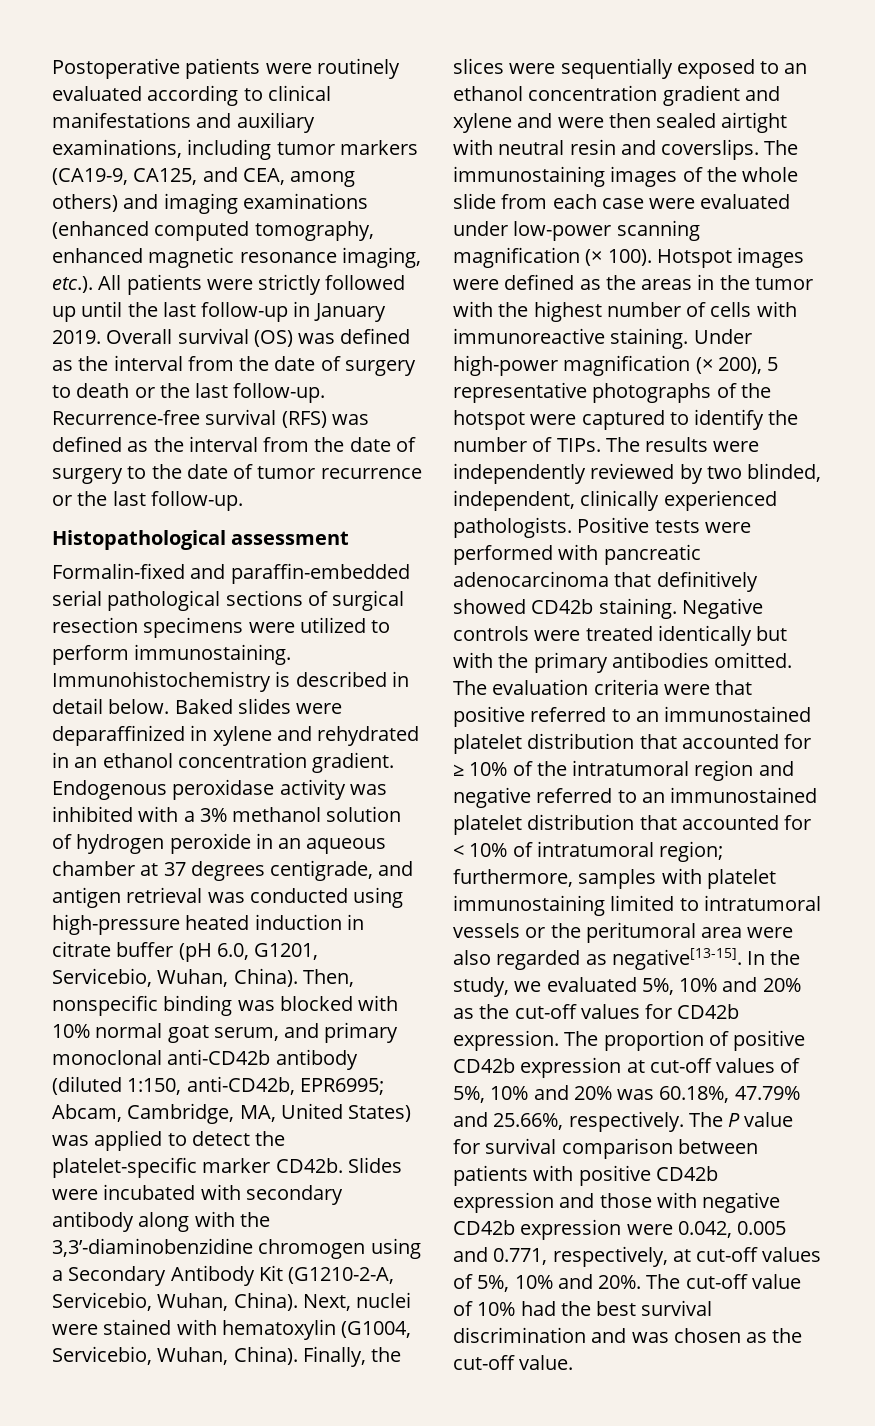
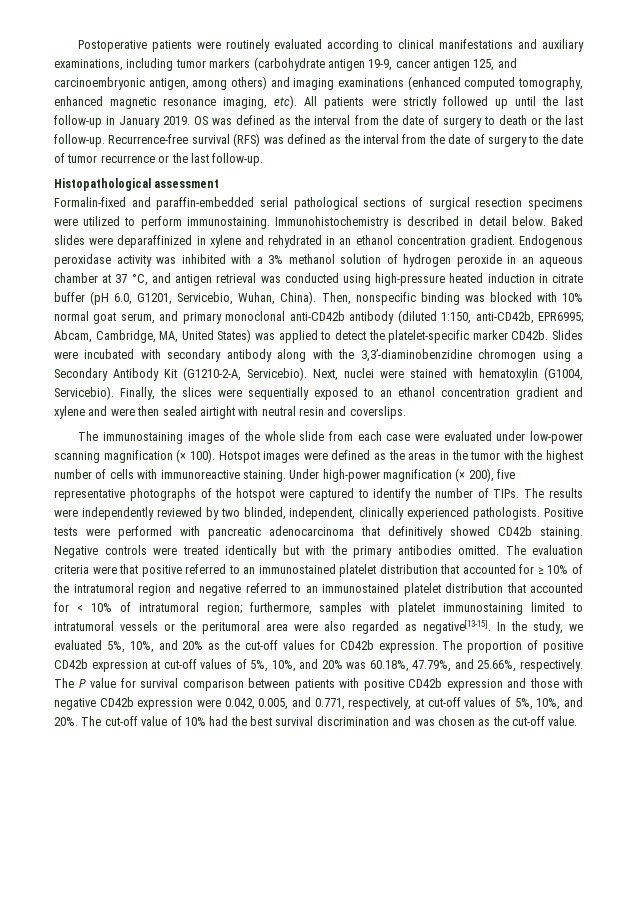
- Postoperative patients were routinely evaluated according to clinical manifestations and auxiliary examinations, including tumor markers (CA19-9, CA125, and CEA, among others) and imaging examinations (enhanced computed tomography, enhanced magnetic resonance imaging, etc.). All patients were strictly followed up until the last follow-up in January 2019.
+ Postoperative patients were routinely evaluated according to clinical manifestations and auxiliary examinations, including tumor markers (carbohydrate antigen 19-9, cancer antigen 125, and carcinoembryonic antigen, among others) and imaging examinations (enhanced computed tomography, enhanced magnetic resonance imaging, etc). All patients were strictly followed up until the last follow-up in January 2019.
- Overall survival (OS) was defined as the interval from the date of surgery to death or the last follow-up.
+ OS was defined as the interval from the date of surgery to death or the last follow-up.
- Endogenous peroxidase activity was inhibited with a 3% methanol solution of hydrogen peroxide in an aqueous chamber at 37 degrees centigrade, and antigen retrieval was conducted using high-pressure heated induction in citrate buffer (pH 6.0, G1201, Servicebio, Wuhan, China).
+ Endogenous peroxidase activity was inhibited with a 3% methanol solution of hydrogen peroxide in an aqueous chamber at 37 °C, and antigen retrieval was conducted using high-pressure heated induction in citrate buffer (pH 6.0, G1201, Servicebio, Wuhan, China).
- Slides were incubated with secondary antibody along with the 3,3’-diaminobenzidine chromogen using a Secondary Antibody Kit (G1210-2-A, Servicebio, Wuhan, China).
+ Slides were incubated with secondary antibody along with the 3,3’-diaminobenzidine chromogen using a Secondary Antibody Kit (G1210-2-A, Servicebio).
- Next, nuclei were stained with hematoxylin (G1004, Servicebio, Wuhan, China).
+ Next, nuclei were stained with hematoxylin (G1004, Servicebio).
- Finally, the slices were sequentially exposed to an ethanol concentration gradient and xylene and were then sealed airtight with neutral resin and coverslips. The immunostaining images of the whole slide from each case were evaluated under low-power scanning magnification (× 100).
+ Finally, the slices were sequentially exposed to an ethanol concentration gradient and xylene and were then sealed airtight with neutral resin and coverslips.
+ The immunostaining images of the whole slide from each case were evaluated under low-power scanning magnification (× 100).
- Under high-power magnification (× 200), 5 representative photographs of the hotspot were captured to identify the number of TIPs.
+ Under high-power magnification (× 200), five representative photographs of the hotspot were captured to identify the number of TIPs.
- In the study, we evaluated 5%, 10% and 20% as the cut-off values for CD42b expression.
+ In the study, we evaluated 5%, 10%, and 20% as the cut-off values for CD42b expression.
- The proportion of positive CD42b expression at cut-off values of 5%, 10% and 20% was 60.18%, 47.79% and 25.66%, respectively.
+ The proportion of positive CD42b expression at cut-off values of 5%, 10%, and 20% was 60.18%, 47.79%, and 25.66%, respectively.
- The P value for survival comparison between patients with positive CD42b expression and those with negative CD42b expression were 0.042, 0.005 and 0.771, respectively, at cut-off values of 5%, 10% and 20%.
+ The P value for survival comparison between patients with positive CD42b expression and those with negative CD42b expression were 0.042, 0.005, and 0.771, respectively, at cut-off values of 5%, 10%, and 20%.

